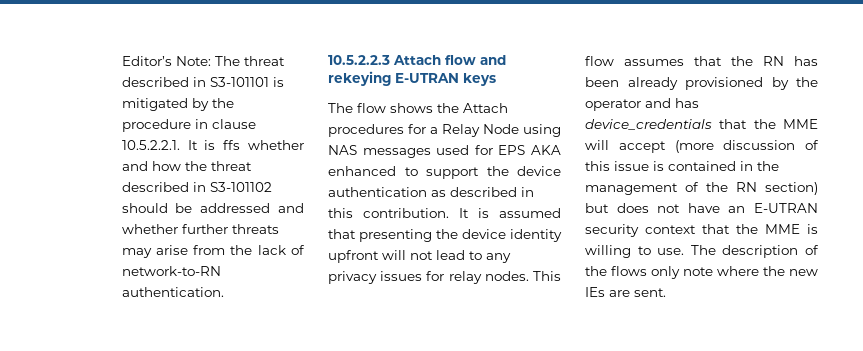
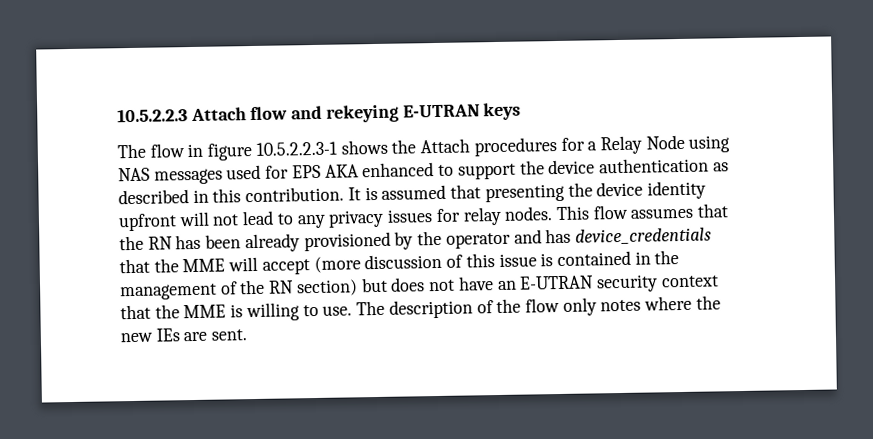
- Editor’s Note: The threat described in S3-101101 is mitigated by the procedure in clause 10.5.2.2.1. It is ffs whether and how the threat described in S3-101102 should be addressed and whether further threats may arise from the lack of network-to-RN authentication.
- The flow shows the Attach procedures for a Relay Node using NAS messages used for EPS AKA enhanced to support the device authentication as described in this contribution.
+ The flow in figure 10.5.2.2.3-1 shows the Attach procedures for a Relay Node using NAS messages used for EPS AKA enhanced to support the device authentication as described in this contribution.
- The description of the flows only note where the new IEs are sent.
+ The description of the flow only notes where the new IEs are sent.

